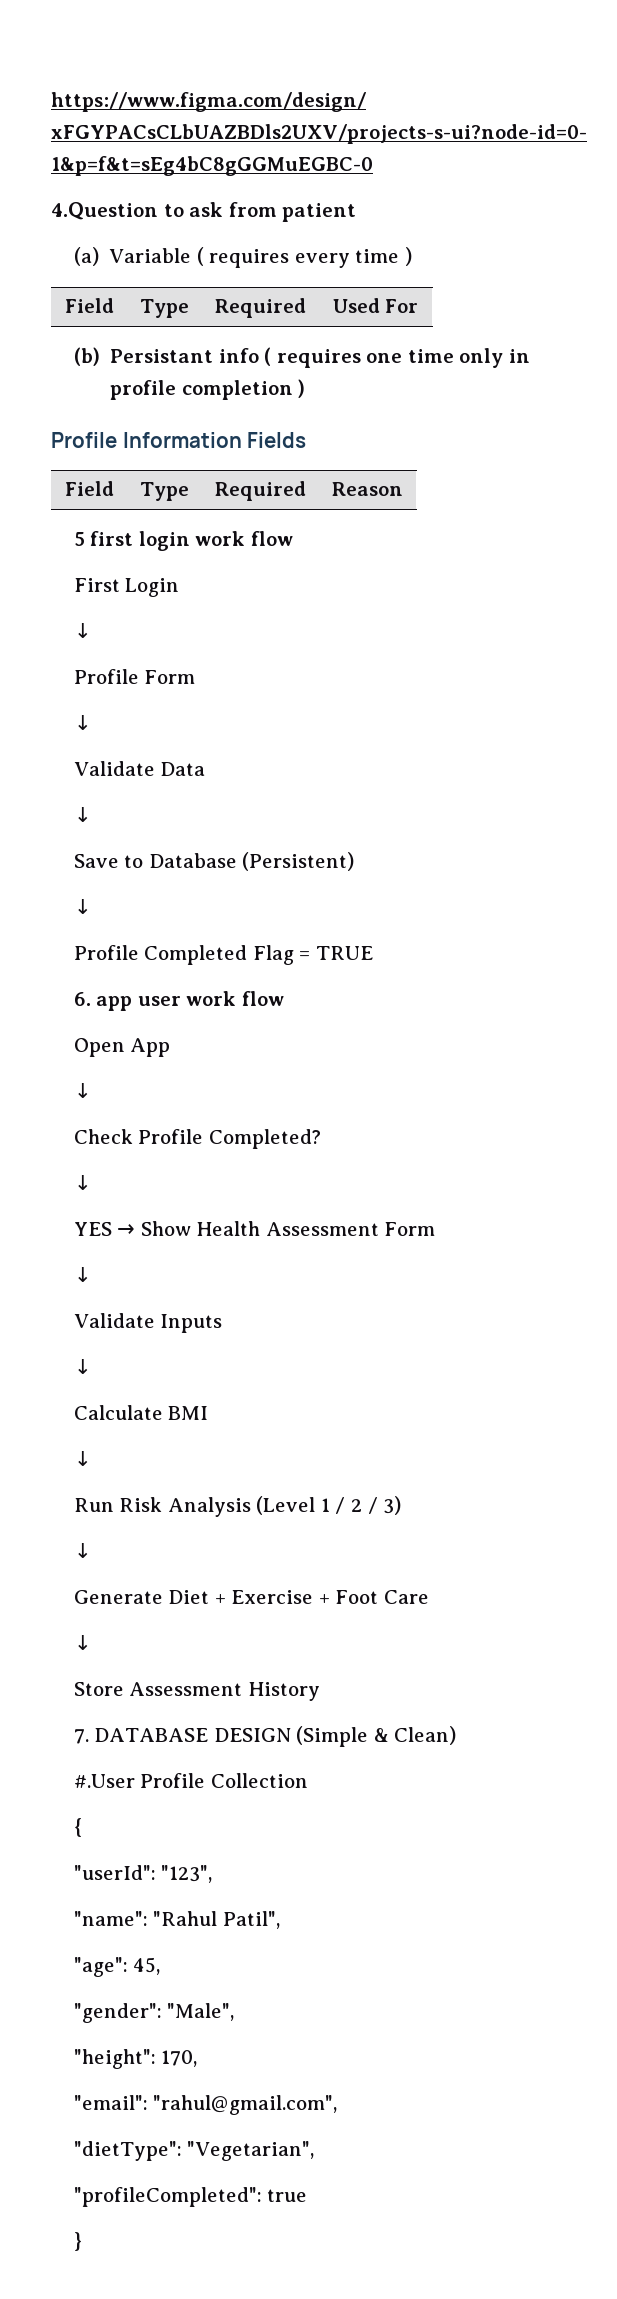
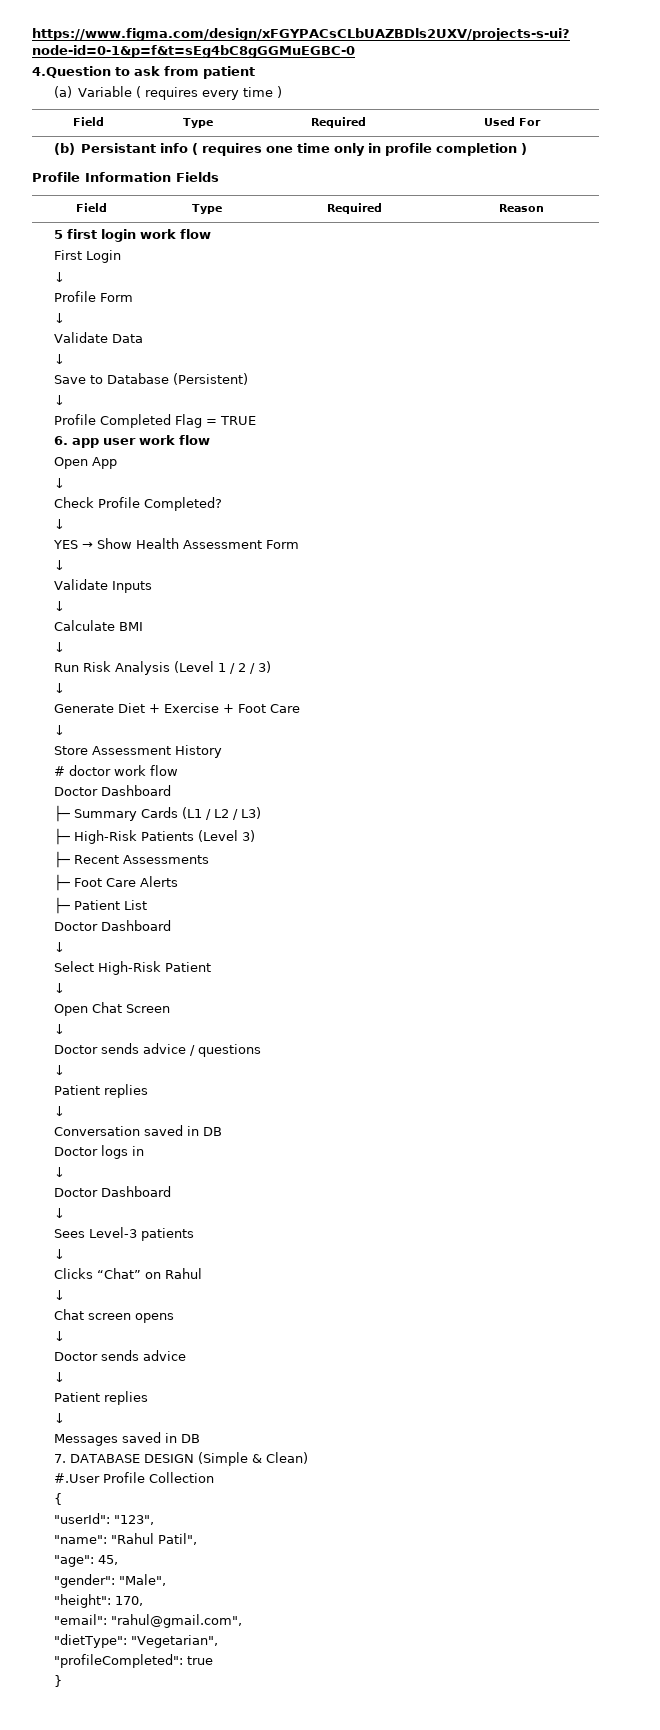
+ # doctor work flow
+ Doctor Dashboard
+ ├─ Summary Cards (L1 / L2 / L3)
+ ├─ High-Risk Patients (Level 3)
+ ├─ Recent Assessments
+ ├─ Foot Care Alerts
+ ├─ Patient List
+ Doctor Dashboard
+ ↓
+ Select High-Risk Patient
+ ↓
+ Open Chat Screen
+ ↓
+ Doctor sends advice / questions
+ ↓
+ Patient replies
+ ↓
+ Conversation saved in DB
+ Doctor logs in
+ ↓
+ Doctor Dashboard
+ ↓
+ Sees Level-3 patients
+ ↓
+ Clicks “Chat” on Rahul
+ ↓
+ Chat screen opens
+ ↓
+ Doctor sends advice
+ ↓
+ Patient replies
+ ↓
+ Messages saved in DB

